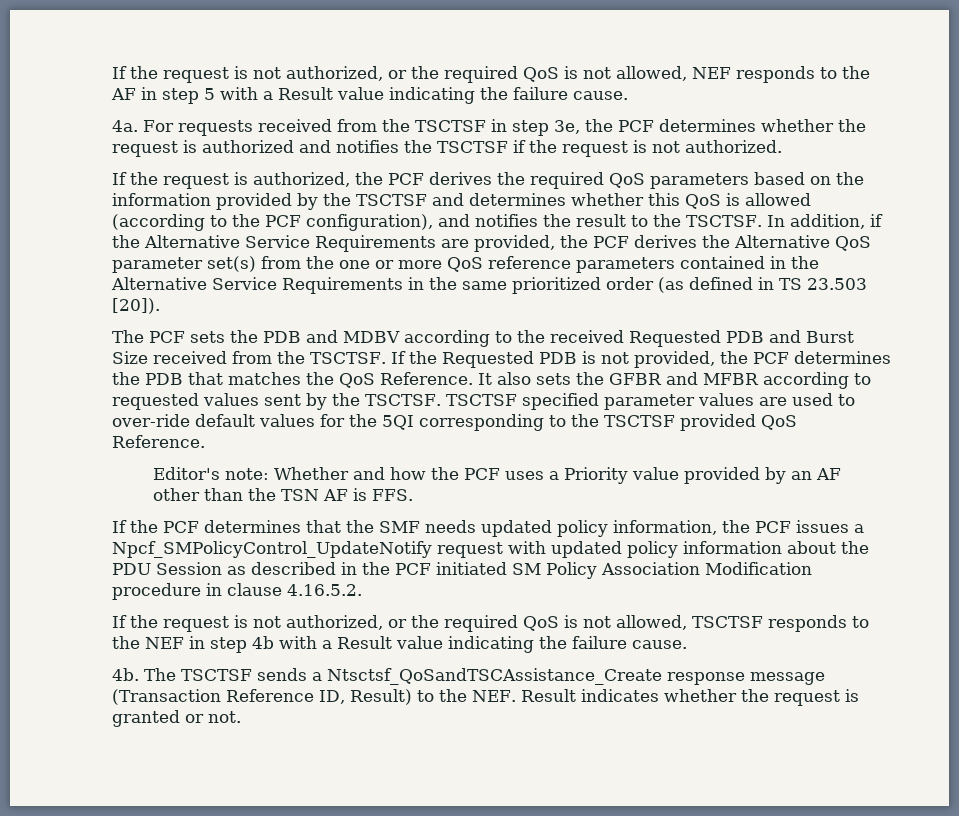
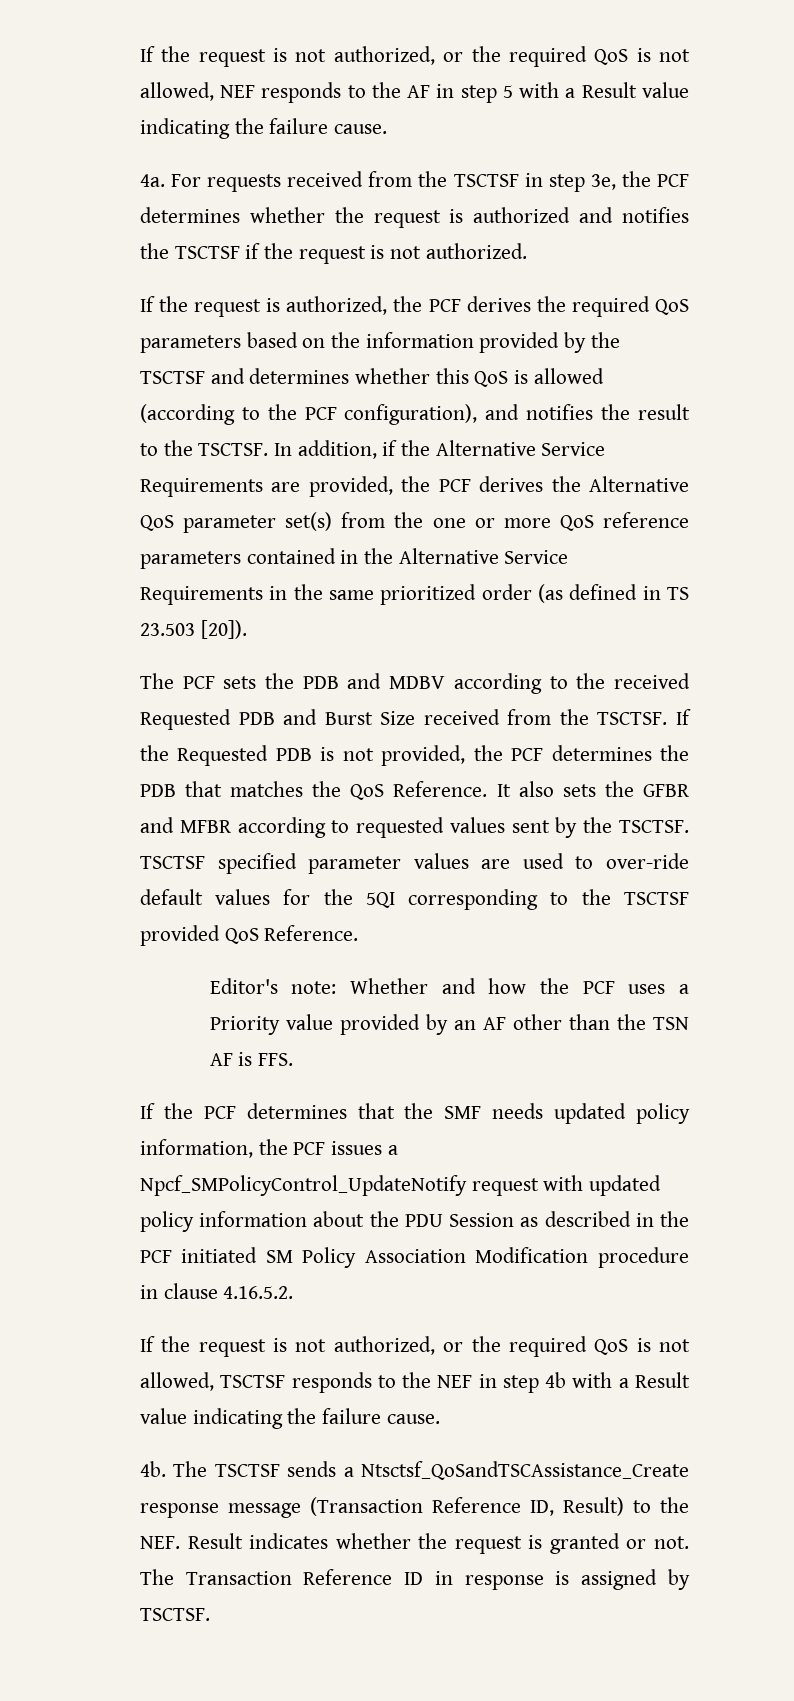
+ The Transaction Reference ID in response is assigned by TSCTSF.

